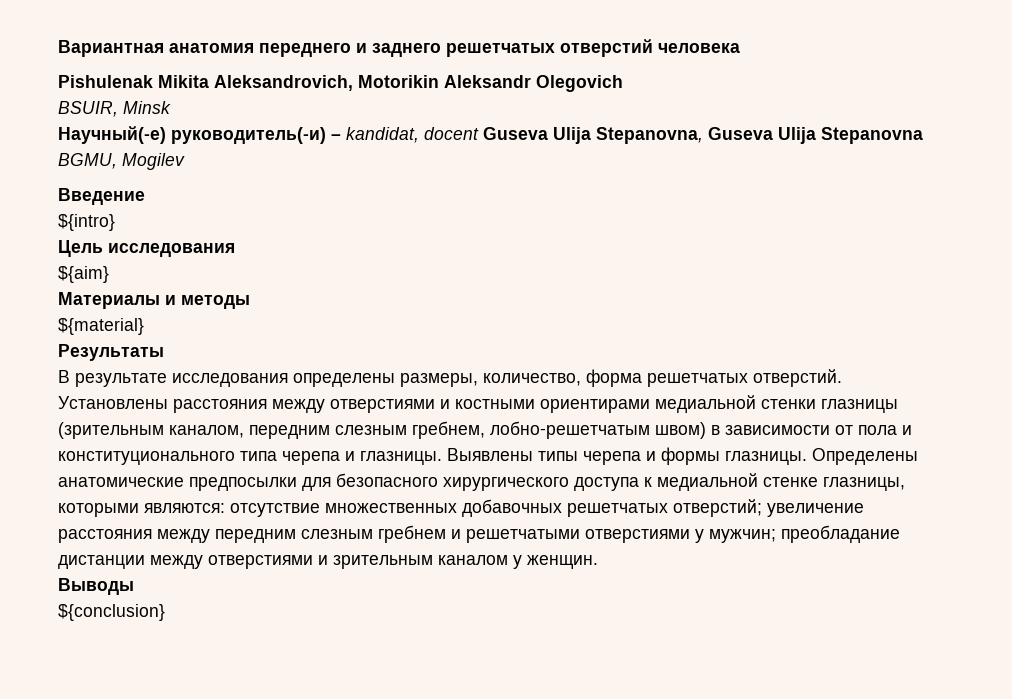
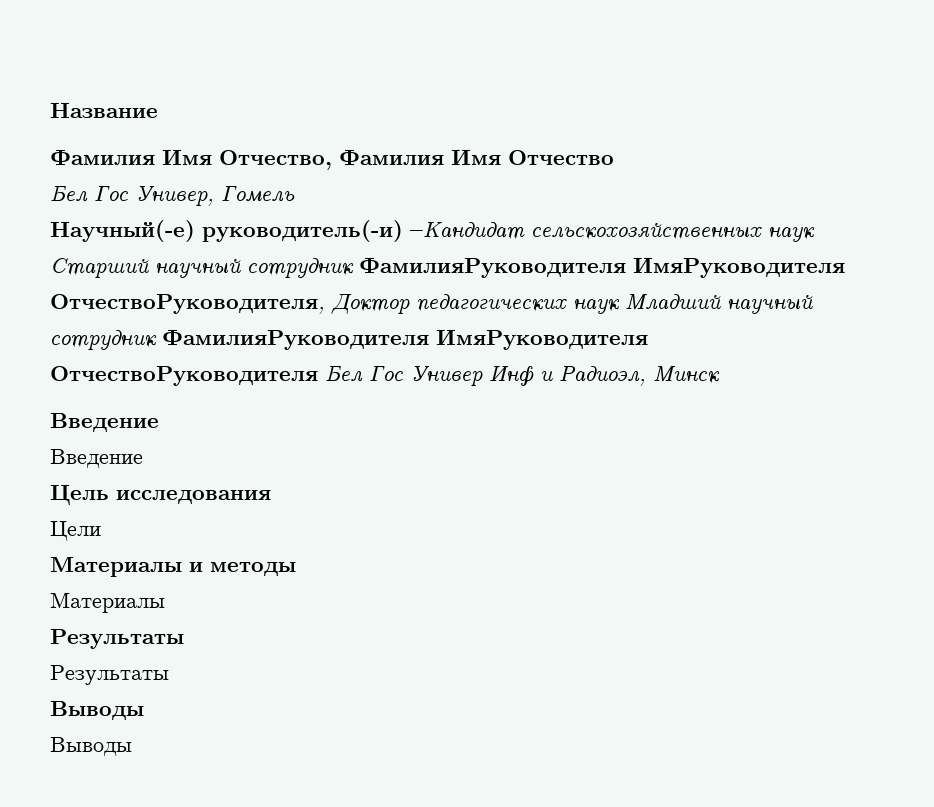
- Вариантная анатомия переднего и заднего решетчатых отверстий человека
- Pishulenak Mikita Aleksandrovich, Motorikin Aleksandr Olegovich
- BSUIR, Minsk
- Научный(-е) руководитель(-и) – kandidat, docent Guseva Ulija Stepanovna, Guseva Ulija Stepanovna BGMU, Mogilev
+ Название
+ Фамилия Имя Отчество, Фамилия Имя Отчество
+ Бел Гос Универ, Гомель
+ Научный(-е) руководитель(-и) –Кандидат сельскохозяйственных наук Старший научный сотрудник ФамилияРуководителя ИмяРуководителя ОтчествоРуководителя, Доктор педагогических наук Младший научный сотрудник ФамилияРуководителя ИмяРуководителя ОтчествоРуководителя Бел Гос Универ Инф и Радиоэл, Минск
  Введение
- ${intro}
+ Введение
- ${aim}
+ Цели
  Материалы и методы
- ${material}
+ Материалы
  Результаты
- В результате исследования определены размеры, количество, форма решетчатых отверстий. Установлены расстояния между отверстиями и костными ориентирами медиальной стенки глазницы (зрительным каналом, передним слезным гребнем, лобно-решетчатым швом) в зависимости от пола и конституционального типа черепа и глазницы. Выявлены типы черепа и формы глазницы. Определены анатомические предпосылки для безопасного хирургического доступа к медиальной стенке глазницы, которыми являются: отсутствие множественных добавочных решетчатых отверстий; увеличение расстояния между передним слезным гребнем и решетчатыми отверстиями у мужчин; преобладание дистанции между отверстиями и зрительным каналом у женщин.
+ Результаты
  Выводы
- ${conclusion}
+ Выводы

